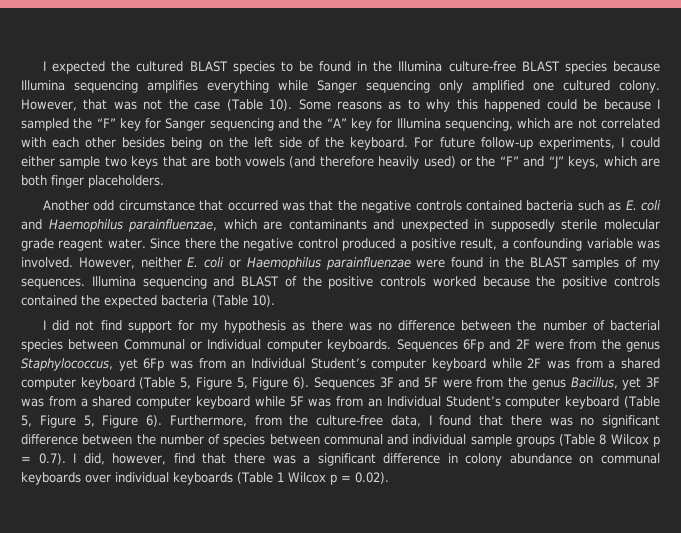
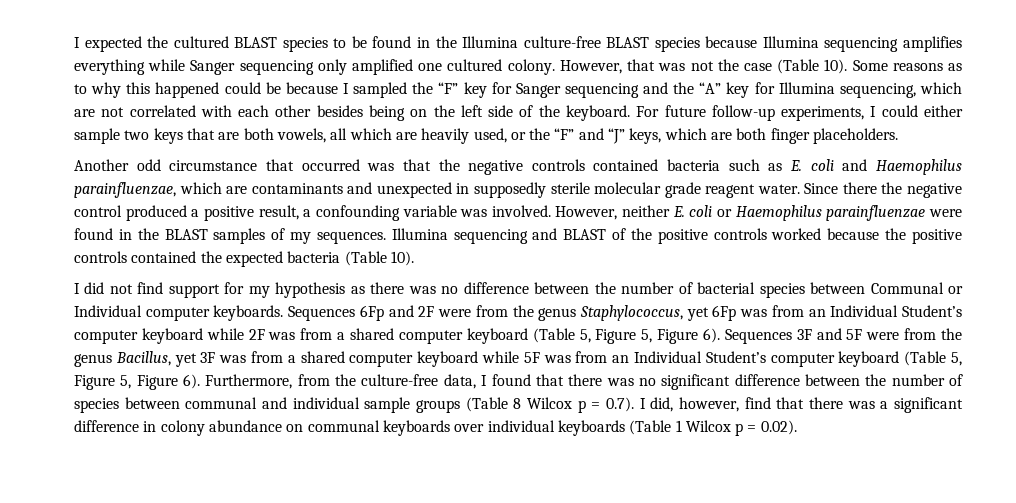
- For future follow-up experiments, I could either sample two keys that are both vowels (and therefore heavily used) or the “F” and “J” keys, which are both finger placeholders.
+ For future follow-up experiments, I could either sample two keys that are both vowels, all which are heavily used, or the “F” and “J” keys, which are both finger placeholders.

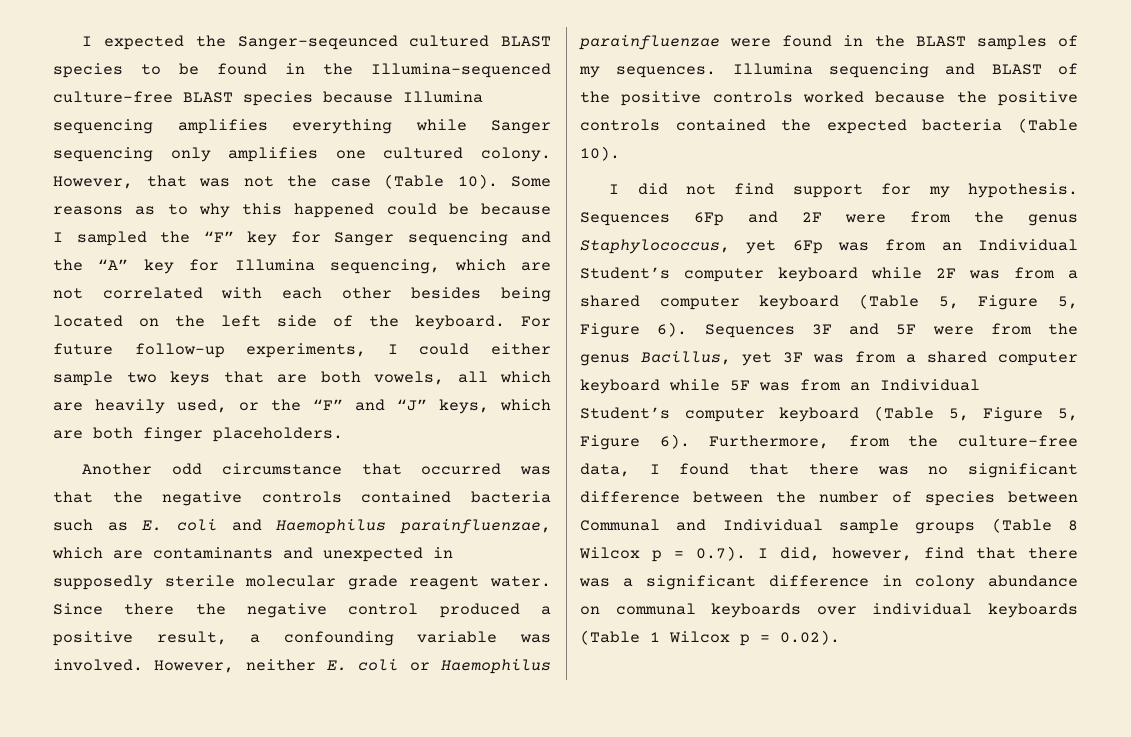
- I expected the cultured BLAST species to be found in the Illumina culture-free BLAST species because Illumina sequencing amplifies everything while Sanger sequencing only amplified one cultured colony.
+ I expected the Sanger-seqeunced cultured BLAST species to be found in the Illumina-sequenced culture-free BLAST species because Illumina sequencing amplifies everything while Sanger sequencing only amplifies one cultured colony.
- Some reasons as to why this happened could be because I sampled the “F” key for Sanger sequencing and the “A” key for Illumina sequencing, which are not correlated with each other besides being on the left side of the keyboard.
+ Some reasons as to why this happened could be because I sampled the “F” key for Sanger sequencing and the “A” key for Illumina sequencing, which are not correlated with each other besides being located on the left side of the keyboard.
- I did not find support for my hypothesis as there was no difference between the number of bacterial species between Communal or Individual computer keyboards.
+ I did not find support for my hypothesis.
- Furthermore, from the culture-free data, I found that there was no significant difference between the number of species between communal and individual sample groups (Table 8 Wilcox p = 0.7). I did, however, find that there was a significant difference in colony abundance on communal keyboards over individual keyboards (Table 1 Wilcox p = 0.02).
+ Furthermore, from the culture-free data, I found that there was no significant difference between the number of species between Communal and Individual sample groups (Table 8 Wilcox p = 0.7). I did, however, find that there was a significant difference in colony abundance on communal keyboards over individual keyboards (Table 1 Wilcox p = 0.02).

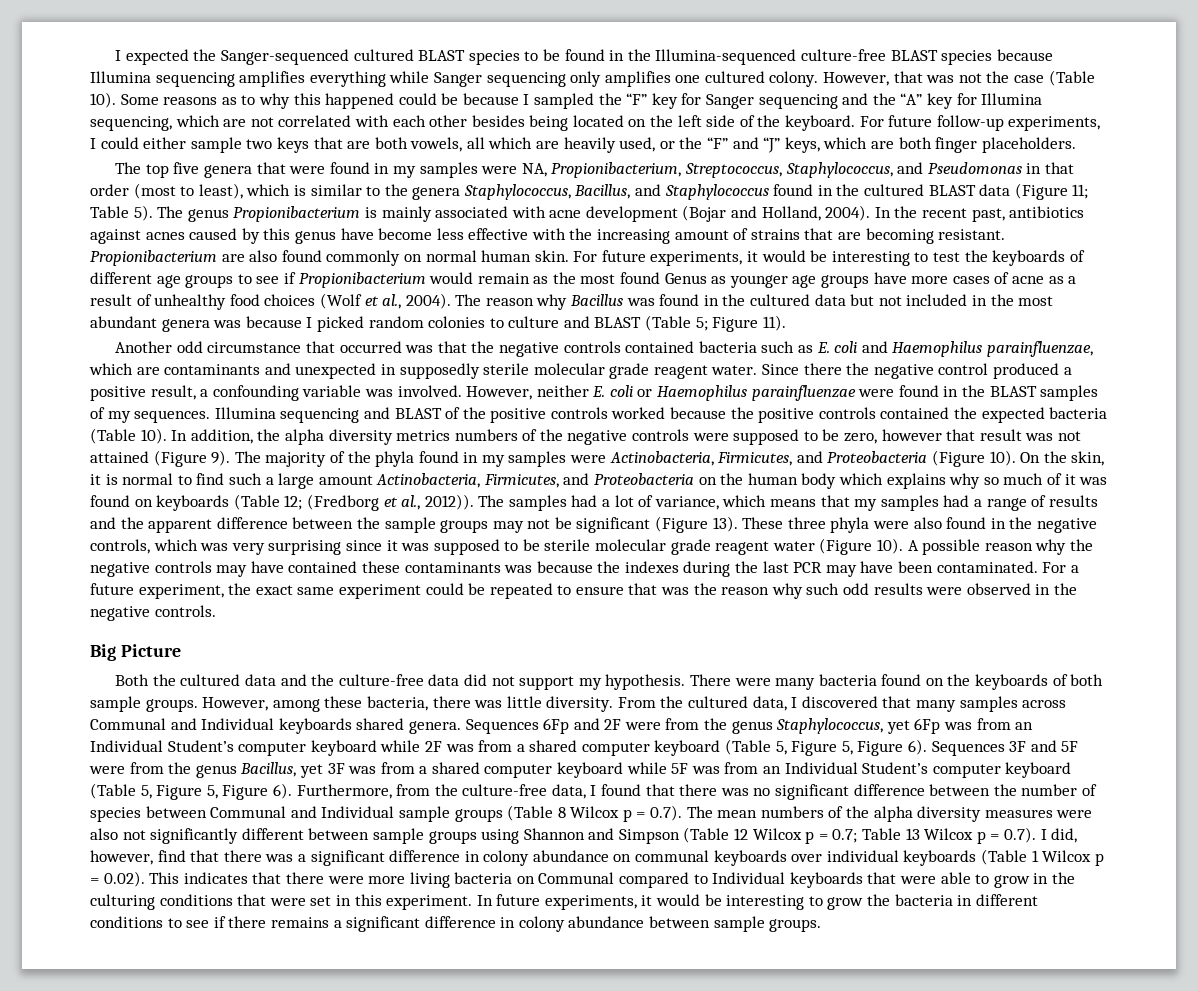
- I expected the Sanger-seqeunced cultured BLAST species to be found in the Illumina-sequenced culture-free BLAST species because Illumina sequencing amplifies everything while Sanger sequencing only amplifies one cultured colony.
+ I expected the Sanger-sequenced cultured BLAST species to be found in the Illumina-sequenced culture-free BLAST species because Illumina sequencing amplifies everything while Sanger sequencing only amplifies one cultured colony.
+ The top five genera that were found in my samples were NA, Propionibacterium, Streptococcus, Staphylococcus, and Pseudomonas in that order (most to least), which is similar to the genera Staphylococcus, Bacillus, and Staphylococcus found in the cultured BLAST data (Figure 11; Table 5). The genus Propionibacterium is mainly associated with acne development (Bojar and Holland, 2004). In the recent past, antibiotics against acnes caused by this genus have become less effective with the increasing amount of strains that are becoming resistant. Propionibacterium are also found commonly on normal human skin. For future experiments, it would be interesting to test the keyboards of different age groups to see if Propionibacterium would remain as the most found Genus as younger age groups have more cases of acne as a result of unhealthy food choices (Wolf et al., 2004). The reason why Bacillus was found in the cultured data but not included in the most abundant genera was because I picked random colonies to culture and BLAST (Table 5; Figure 11).
- Illumina sequencing and BLAST of the positive controls worked because the positive controls contained the expected bacteria (Table 10).
- I did not find support for my hypothesis.
+ Illumina sequencing and BLAST of the positive controls worked because the positive controls contained the expected bacteria (Table 10). In addition, the alpha diversity metrics numbers of the negative controls were supposed to be zero, however that result was not attained (Figure 9). The majority of the phyla found in my samples were Actinobacteria, Firmicutes, and Proteobacteria (Figure 10). On the skin, it is normal to find such a large amount Actinobacteria, Firmicutes, and Proteobacteria on the human body which explains why so much of it was found on keyboards (Table 12; (Fredborg et al., 2012)). The samples had a lot of variance, which means that my samples had a range of results and the apparent difference between the sample groups may not be significant (Figure 13). These three phyla were also found in the negative controls, which was very surprising since it was supposed to be sterile molecular grade reagent water (Figure 10). A possible reason why the negative controls may have contained these contaminants was because the indexes during the last PCR may have been contaminated. For a future experiment, the exact same experiment could be repeated to ensure that was the reason why such odd results were observed in the negative controls.
+ Big Picture
+ Both the cultured data and the culture-free data did not support my hypothesis. There were many bacteria found on the keyboards of both sample groups. However, among these bacteria, there was little diversity. From the cultured data, I discovered that many samples across Communal and Individual keyboards shared genera.
- Furthermore, from the culture-free data, I found that there was no significant difference between the number of species between Communal and Individual sample groups (Table 8 Wilcox p = 0.7). I did, however, find that there was a significant difference in colony abundance on communal keyboards over individual keyboards (Table 1 Wilcox p = 0.02).
+ Furthermore, from the culture-free data, I found that there was no significant difference between the number of species between Communal and Individual sample groups (Table 8 Wilcox p = 0.7). The mean numbers of the alpha diversity measures were also not significantly different between sample groups using Shannon and Simpson (Table 12 Wilcox p = 0.7; Table 13 Wilcox p = 0.7). I did, however, find that there was a significant difference in colony abundance on communal keyboards over individual keyboards (Table 1 Wilcox p = 0.02). This indicates that there were more living bacteria on Communal compared to Individual keyboards that were able to grow in the culturing conditions that were set in this experiment. In future experiments, it would be interesting to grow the bacteria in different conditions to see if there remains a significant difference in colony abundance between sample groups.

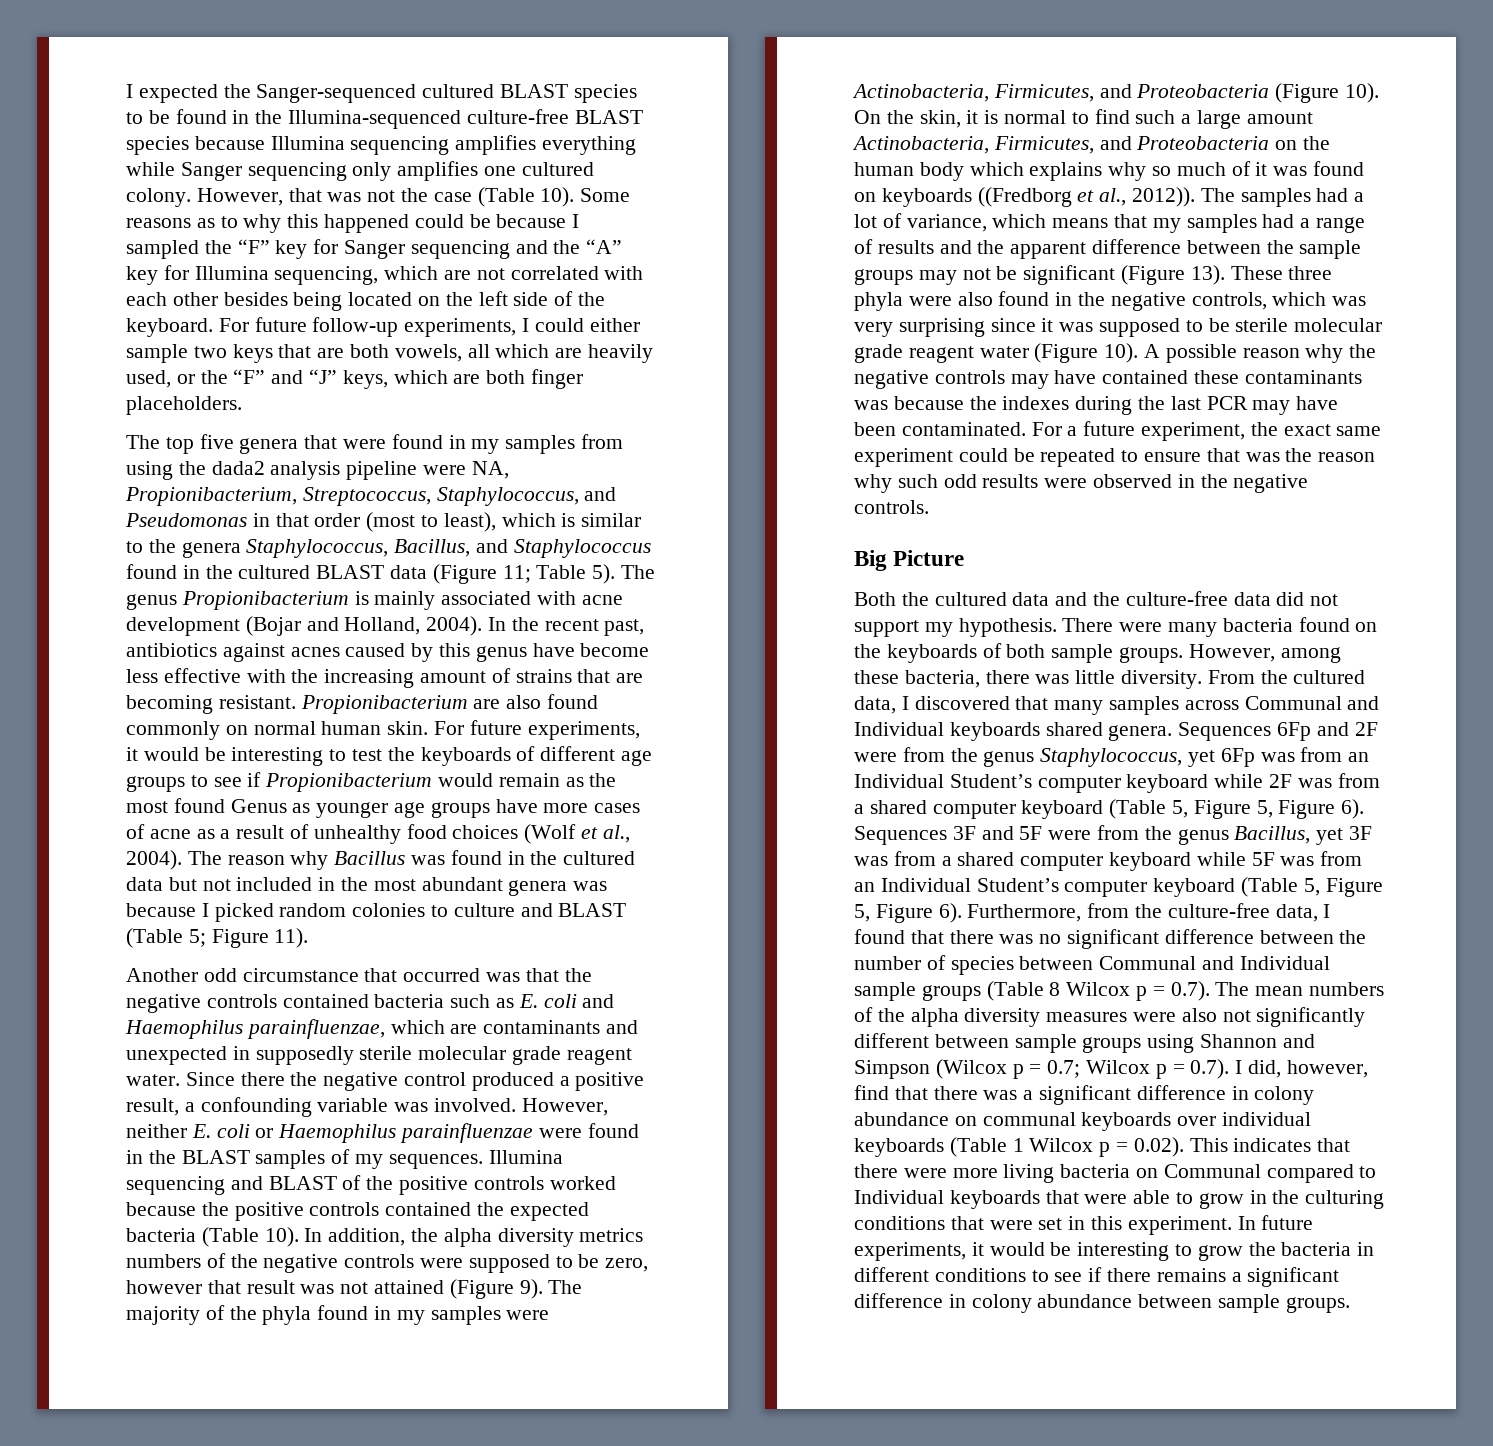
- The top five genera that were found in my samples were NA, Propionibacterium, Streptococcus, Staphylococcus, and Pseudomonas in that order (most to least), which is similar to the genera Staphylococcus, Bacillus, and Staphylococcus found in the cultured BLAST data (Figure 11; Table 5).
+ The top five genera that were found in my samples from using the dada2 analysis pipeline were NA, Propionibacterium, Streptococcus, Staphylococcus, and Pseudomonas in that order (most to least), which is similar to the genera Staphylococcus, Bacillus, and Staphylococcus found in the cultured BLAST data (Figure 11; Table 5).
- On the skin, it is normal to find such a large amount Actinobacteria, Firmicutes, and Proteobacteria on the human body which explains why so much of it was found on keyboards (Table 12; (Fredborg et al., 2012)).
+ On the skin, it is normal to find such a large amount Actinobacteria, Firmicutes, and Proteobacteria on the human body which explains why so much of it was found on keyboards ((Fredborg et al., 2012)).
- Furthermore, from the culture-free data, I found that there was no significant difference between the number of species between Communal and Individual sample groups (Table 8 Wilcox p = 0.7). The mean numbers of the alpha diversity measures were also not significantly different between sample groups using Shannon and Simpson (Table 12 Wilcox p = 0.7;
+ Furthermore, from the culture-free data, I found that there was no significant difference between the number of species between Communal and Individual sample groups (Table 8 Wilcox p = 0.7). The mean numbers of the alpha diversity measures were also not significantly different between sample groups using Shannon and Simpson (Wilcox p = 0.7;
- Table 13 Wilcox p = 0.7). I did, however, find that there was a significant difference in colony abundance on communal keyboards over individual keyboards (Table 1 Wilcox p = 0.02). This indicates that there were more living bacteria on Communal compared to Individual keyboards that were able to grow in the culturing conditions that were set in this experiment.
+ Wilcox p = 0.7). I did, however, find that there was a significant difference in colony abundance on communal keyboards over individual keyboards (Table 1 Wilcox p = 0.02). This indicates that there were more living bacteria on Communal compared to Individual keyboards that were able to grow in the culturing conditions that were set in this experiment.

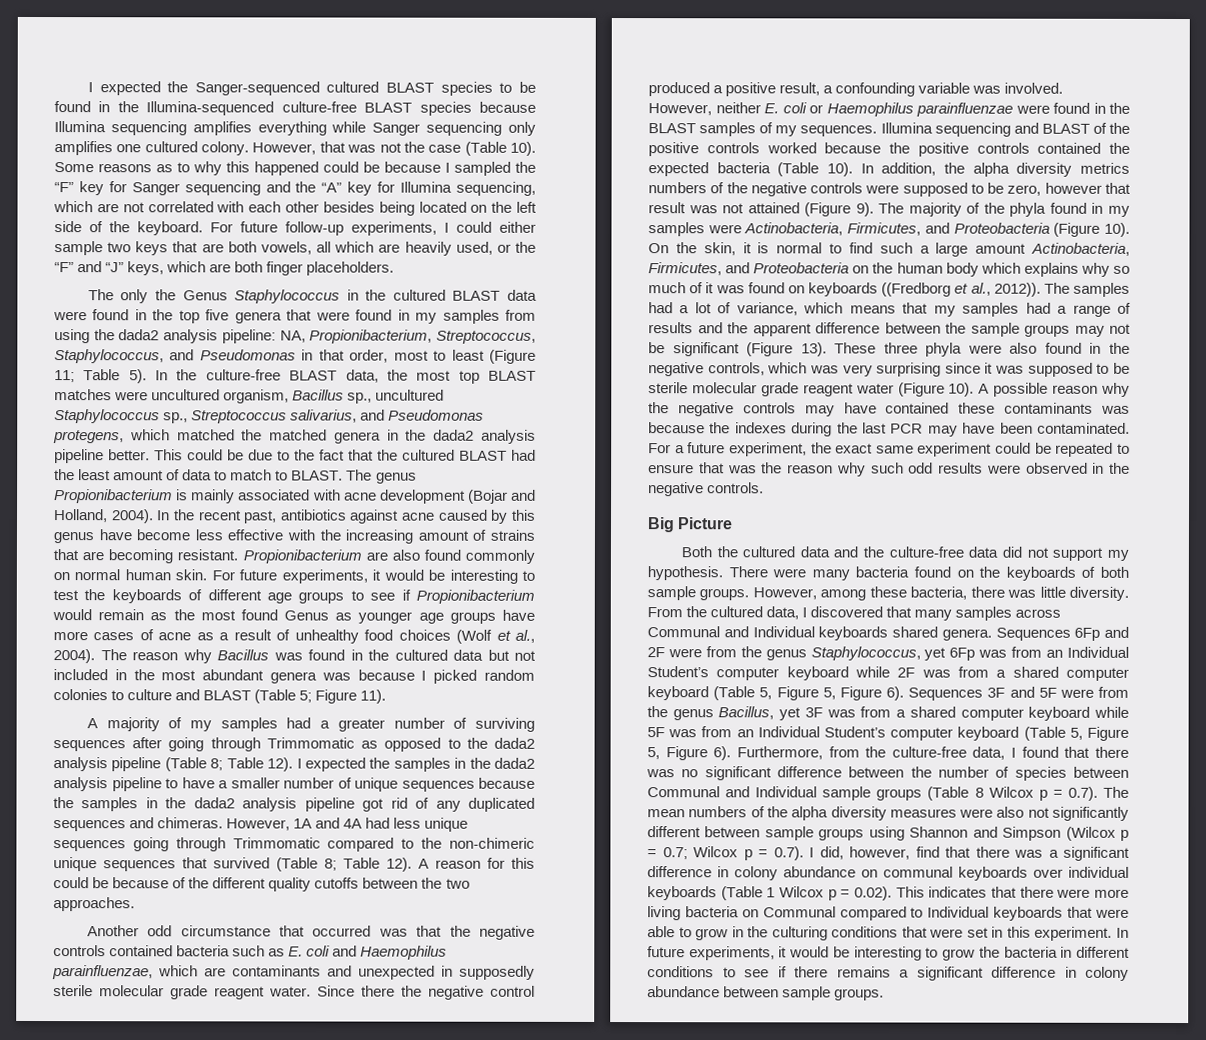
- The top five genera that were found in my samples from using the dada2 analysis pipeline were NA, Propionibacterium, Streptococcus, Staphylococcus, and Pseudomonas in that order (most to least), which is similar to the genera Staphylococcus, Bacillus, and Staphylococcus found in the cultured BLAST data (Figure 11; Table 5).
+ The only the Genus Staphylococcus in the cultured BLAST data were found in the top five genera that were found in my samples from using the dada2 analysis pipeline: NA, Propionibacterium, Streptococcus, Staphylococcus, and Pseudomonas in that order, most to least (Figure 11; Table 5). In the culture-free BLAST data, the most top BLAST matches were uncultured organism, Bacillus sp., uncultured Staphylococcus sp., Streptococcus salivarius, and Pseudomonas protegens, which matched the matched genera in the dada2 analysis pipeline better. This could be due to the fact that the cultured BLAST had the least amount of data to match to BLAST.
- In the recent past, antibiotics against acnes caused by this genus have become less effective with the increasing amount of strains that are becoming resistant.
+ In the recent past, antibiotics against acne caused by this genus have become less effective with the increasing amount of strains that are becoming resistant.
+ A majority of my samples had a greater number of surviving sequences after going through Trimmomatic as opposed to the dada2 analysis pipeline (Table 8; Table 12). I expected the samples in the dada2 analysis pipeline to have a smaller number of unique sequences because the samples in the dada2 analysis pipeline got rid of any duplicated sequences and chimeras. However, 1A and 4A had less unique sequences going through Trimmomatic compared to the non-chimeric unique sequences that survived (Table 8; Table 12). A reason for this could be because of the different quality cutoffs between the two approaches.

